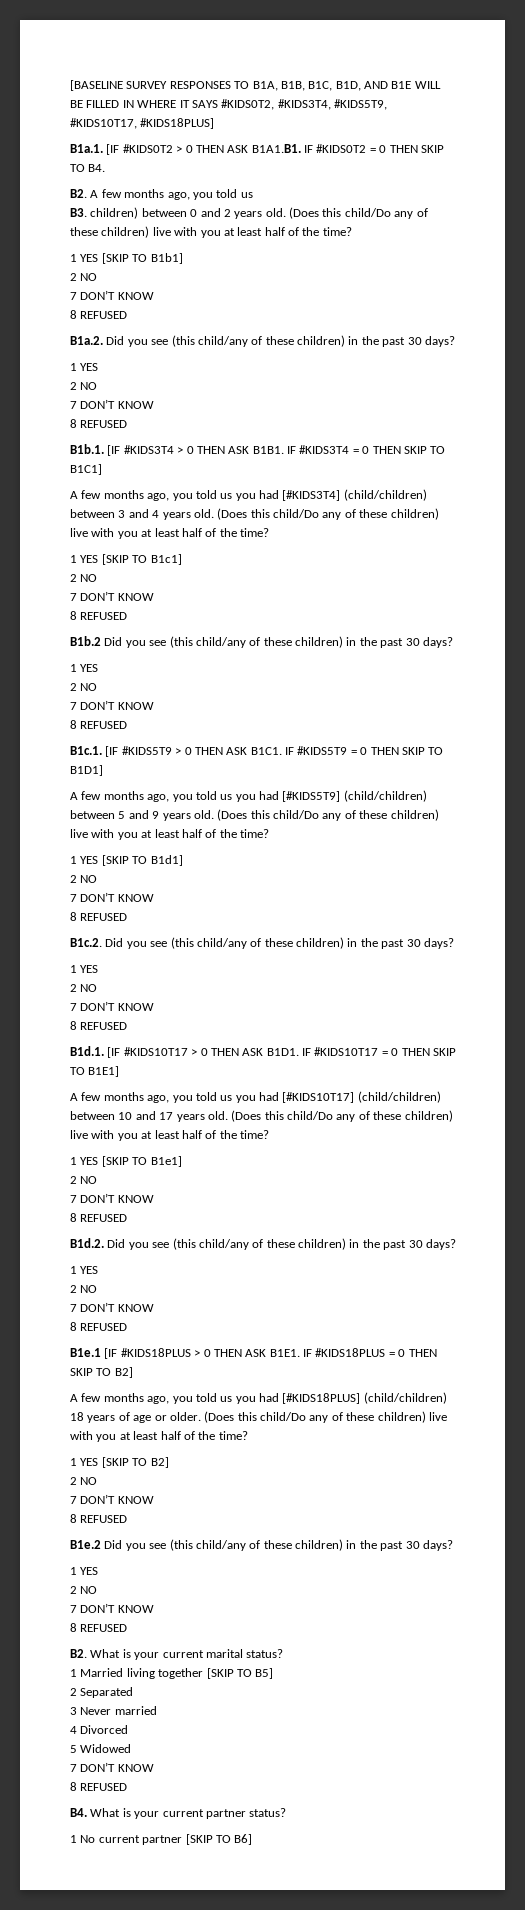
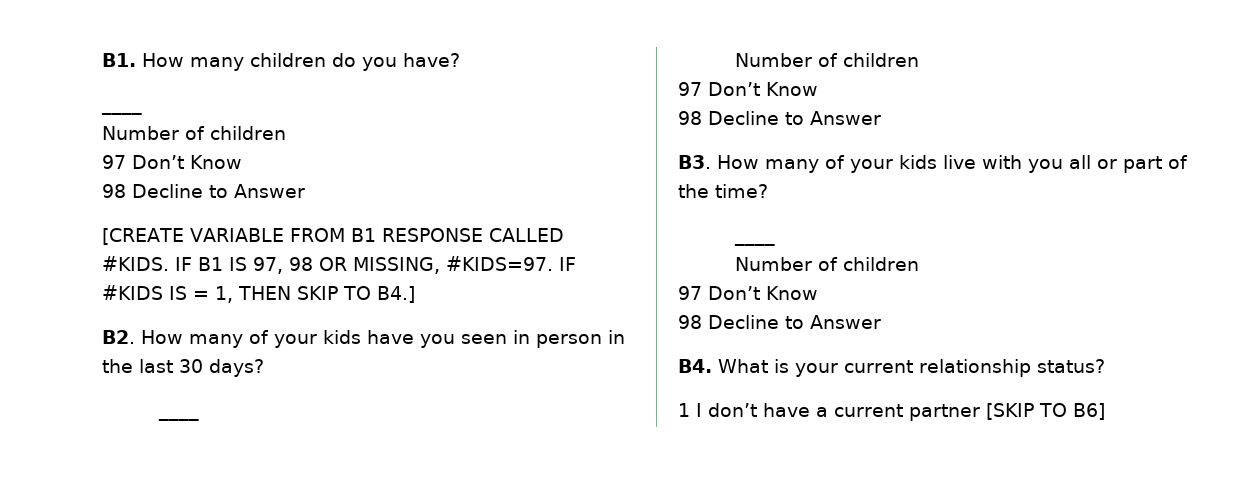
- [BASELINE SURVEY RESPONSES TO B1A, B1B, B1C, B1D, AND B1E WILL BE FILLED IN WHERE IT SAYS #KIDS0T2, #KIDS3T4, #KIDS5T9, #KIDS10T17, #KIDS18PLUS]
- B1a.1. [IF #KIDS0T2 > 0 THEN ASK B1A1.B1. IF #KIDS0T2 = 0 THEN SKIP TO B4.
- B2. A few months ago, you told us
- B3. children) between 0 and 2 years old. (Does this child/Do any of these children) live with you at least half of the time?
- 1 YES [SKIP TO B1b1]
- 2 NO
- 7 DON’T KNOW
- 8 REFUSED
- B1a.2. Did you see (this child/any of these children) in the past 30 days?
- 1 YES
- 2 NO
- 7 DON’T KNOW
- 8 REFUSED
- B1b.1. [IF #KIDS3T4 > 0 THEN ASK B1B1. IF #KIDS3T4 = 0 THEN SKIP TO B1C1]
- A few months ago, you told us you had [#KIDS3T4] (child/children) between 3 and 4 years old. (Does this child/Do any of these children) live with you at least half of the time?
- 1 YES [SKIP TO B1c1]
- 2 NO
- 7 DON’T KNOW
- 8 REFUSED
- B1b.2 Did you see (this child/any of these children) in the past 30 days?
- 1 YES
- 2 NO
- 7 DON’T KNOW
- 8 REFUSED
- B1c.1. [IF #KIDS5T9 > 0 THEN ASK B1C1. IF #KIDS5T9 = 0 THEN SKIP TO B1D1]
- A few months ago, you told us you had [#KIDS5T9] (child/children) between 5 and 9 years old. (Does this child/Do any of these children) live with you at least half of the time?
- 1 YES [SKIP TO B1d1]
- 2 NO
- 7 DON’T KNOW
- 8 REFUSED
- B1c.2. Did you see (this child/any of these children) in the past 30 days?
- 1 YES
- 2 NO
- 7 DON’T KNOW
- 8 REFUSED
- B1d.1. [IF #KIDS10T17 > 0 THEN ASK B1D1. IF #KIDS10T17 = 0 THEN SKIP TO B1E1]
- A few months ago, you told us you had [#KIDS10T17] (child/children) between 10 and 17 years old. (Does this child/Do any of these children) live with you at least half of the time?
- 1 YES [SKIP TO B1e1]
- 2 NO
- 7 DON’T KNOW
- 8 REFUSED
- B1d.2. Did you see (this child/any of these children) in the past 30 days?
- 1 YES
- 2 NO
- 7 DON’T KNOW
- 8 REFUSED
- B1e.1 [IF #KIDS18PLUS > 0 THEN ASK B1E1. IF #KIDS18PLUS = 0 THEN SKIP TO B2]
- A few months ago, you told us you had [#KIDS18PLUS] (child/children) 18 years of age or older. (Does this child/Do any of these children) live with you at least half of the time?
- 1 YES [SKIP TO B2]
- 2 NO
- 7 DON’T KNOW
- 8 REFUSED
- B1e.2 Did you see (this child/any of these children) in the past 30 days?
- 1 YES
- 2 NO
- 7 DON’T KNOW
- 8 REFUSED
- B2. What is your current marital status?
- 1 Married living together [SKIP TO B5]
- 2 Separated
- 3 Never married
- 4 Divorced
- 5 Widowed
- 7 DON’T KNOW
- 8 REFUSED
+ B1. How many children do you have?
+ ____
+ Number of children
+ 97 Don’t Know
+ 98 Decline to Answer
+ [CREATE VARIABLE FROM B1 RESPONSE CALLED #KIDS. IF B1 IS 97, 98 OR MISSING, #KIDS=97. IF #KIDS IS = 1, THEN SKIP TO B4.]
+ B2. How many of your kids have you seen in person in the last 30 days?
+ ____
+ Number of children
+ 97 Don’t Know
+ 98 Decline to Answer
+ B3. How many of your kids live with you all or part of the time?
+ ____
+ Number of children
+ 97 Don’t Know
+ 98 Decline to Answer
- B4. What is your current partner status?
- 1 No current partner [SKIP TO B6]
+ B4. What is your current relationship status?
+ 1 I don’t have a current partner [SKIP TO B6]

